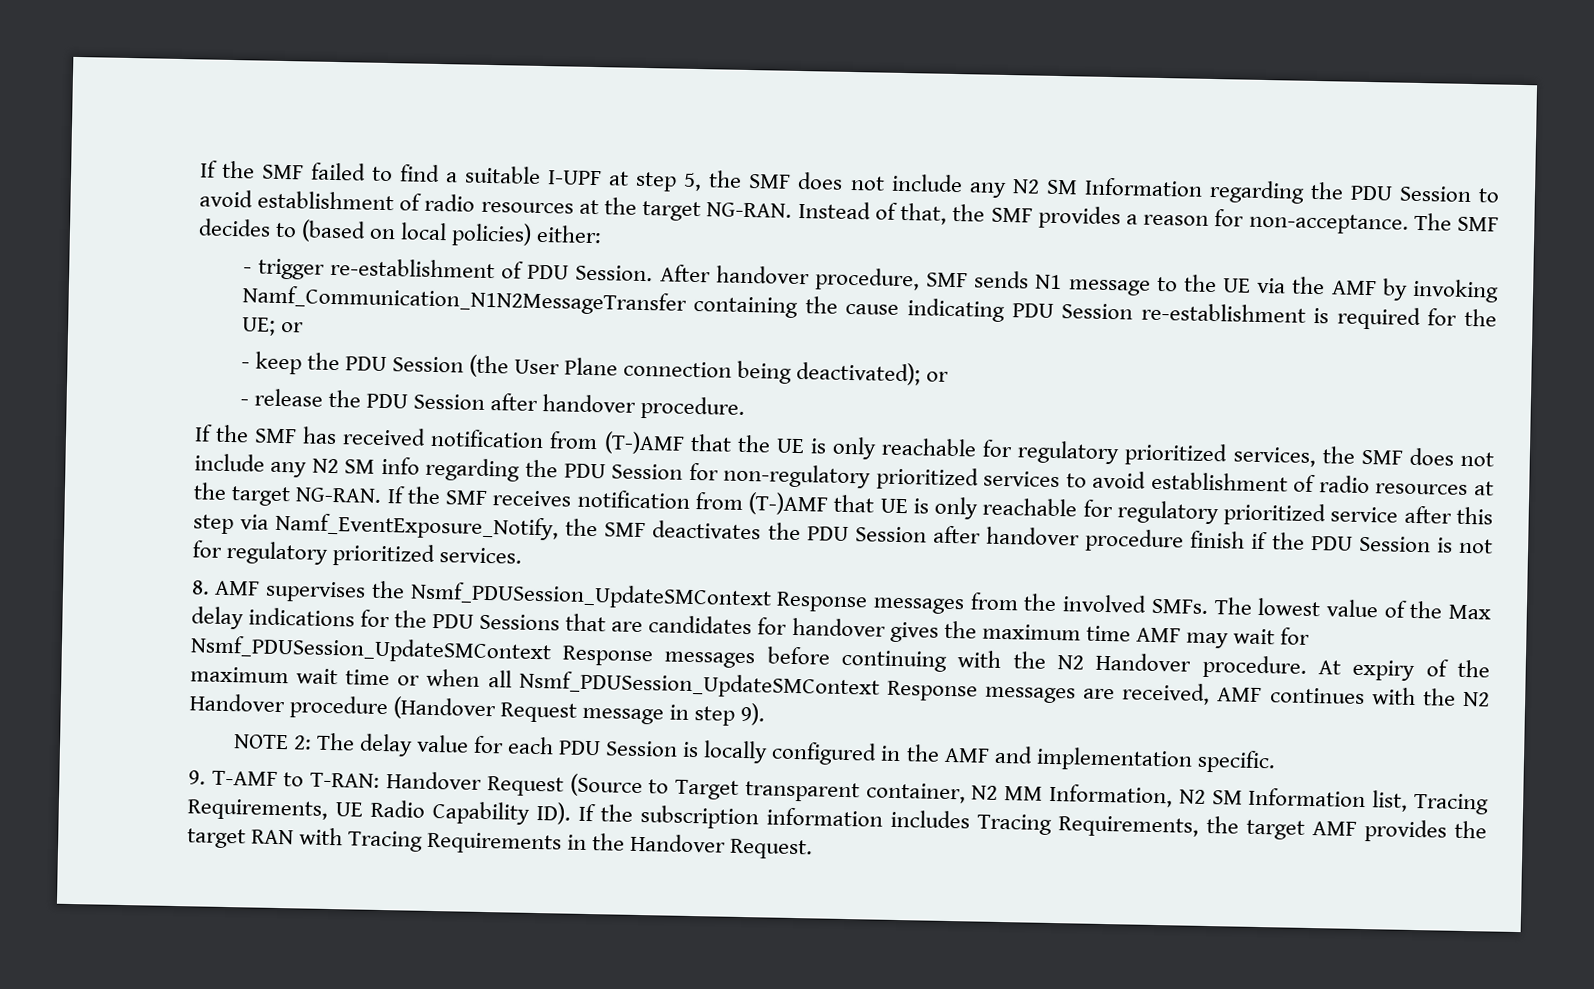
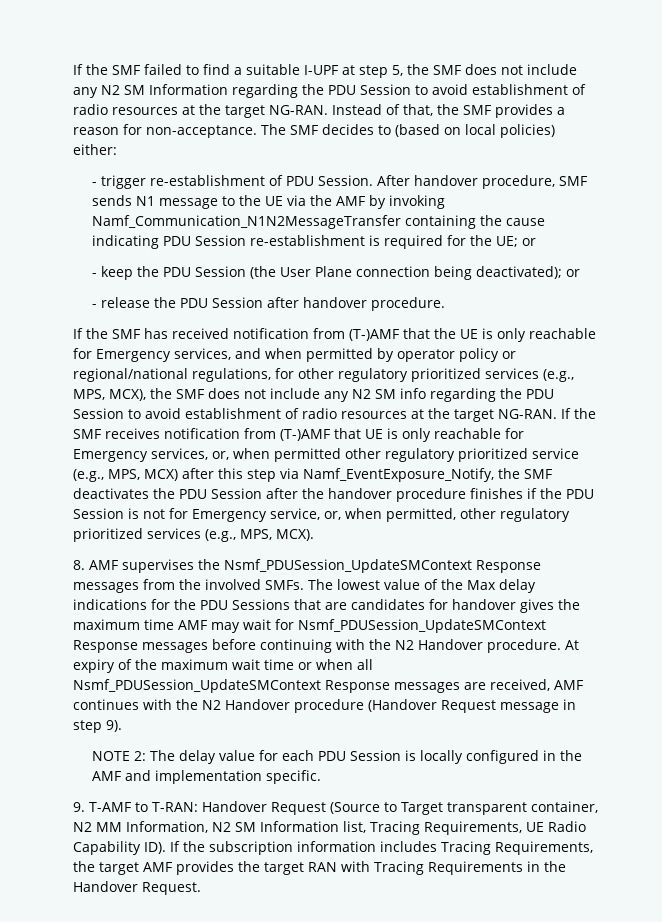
- If the SMF has received notification from (T-)AMF that the UE is only reachable for regulatory prioritized services, the SMF does not include any N2 SM info regarding the PDU Session for non-regulatory prioritized services to avoid establishment of radio resources at the target NG-RAN.
+ If the SMF has received notification from (T-)AMF that the UE is only reachable for Emergency services, and when permitted by operator policy or regional/national regulations, for other regulatory prioritized services (e.g., MPS, MCX), the SMF does not include any N2 SM info regarding the PDU Session to avoid establishment of radio resources at the target NG-RAN.
- If the SMF receives notification from (T-)AMF that UE is only reachable for regulatory prioritized service after this step via Namf_EventExposure_Notify, the SMF deactivates the PDU Session after handover procedure finish if the PDU Session is not for regulatory prioritized services.
+ If the SMF receives notification from (T-)AMF that UE is only reachable for Emergency services, or, when permitted other regulatory prioritized service (e.g., MPS, MCX) after this step via Namf_EventExposure_Notify, the SMF deactivates the PDU Session after the handover procedure finishes if the PDU Session is not for Emergency service, or, when permitted, other regulatory prioritized services (e.g., MPS, MCX).

